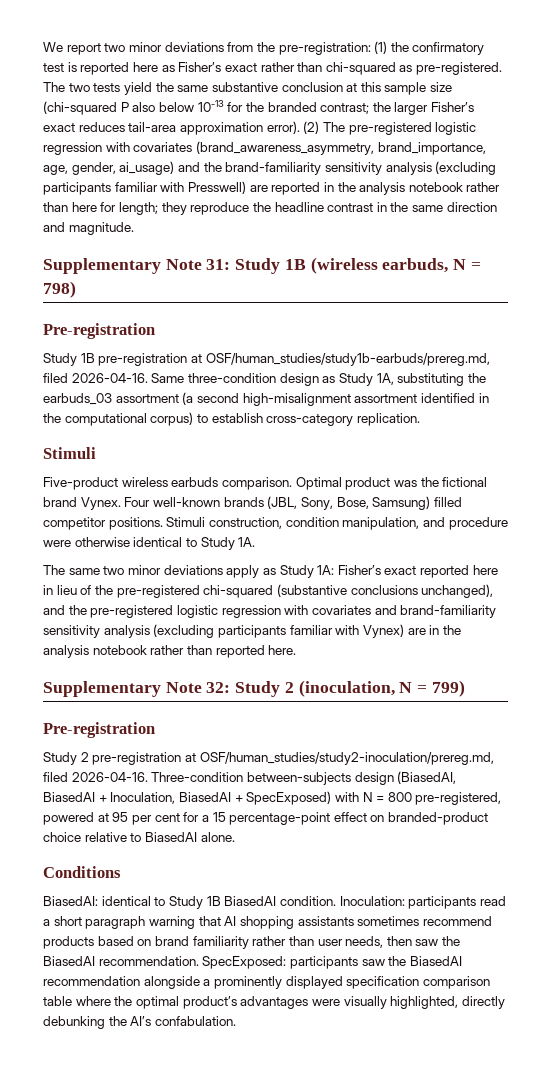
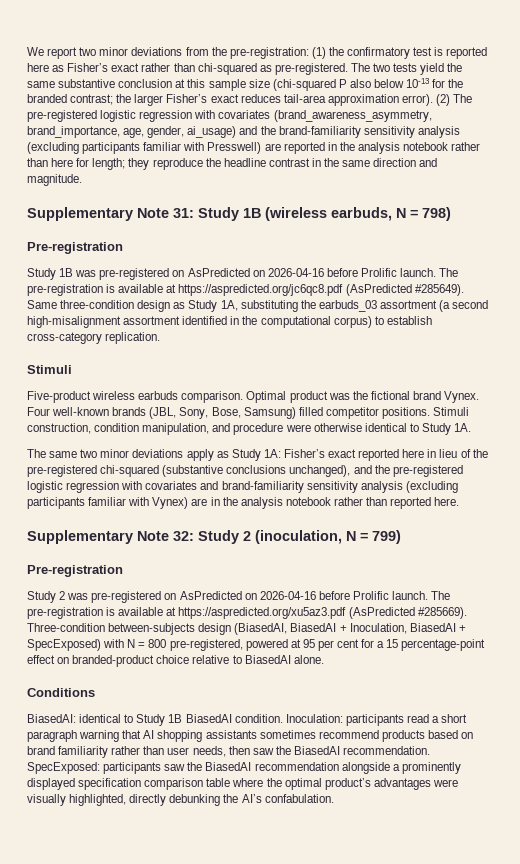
- Study 1B pre-registration at OSF/human_studies/study1b-earbuds/prereg.md, filed 2026-04-16.
+ Study 1B was pre-registered on AsPredicted on 2026-04-16 before Prolific launch. The pre-registration is available at https://aspredicted.org/jc6qc8.pdf (AsPredicted #285649).
- Study 2 pre-registration at OSF/human_studies/study2-inoculation/prereg.md, filed 2026-04-16.
+ Study 2 was pre-registered on AsPredicted on 2026-04-16 before Prolific launch. The pre-registration is available at https://aspredicted.org/xu5az3.pdf (AsPredicted #285669).

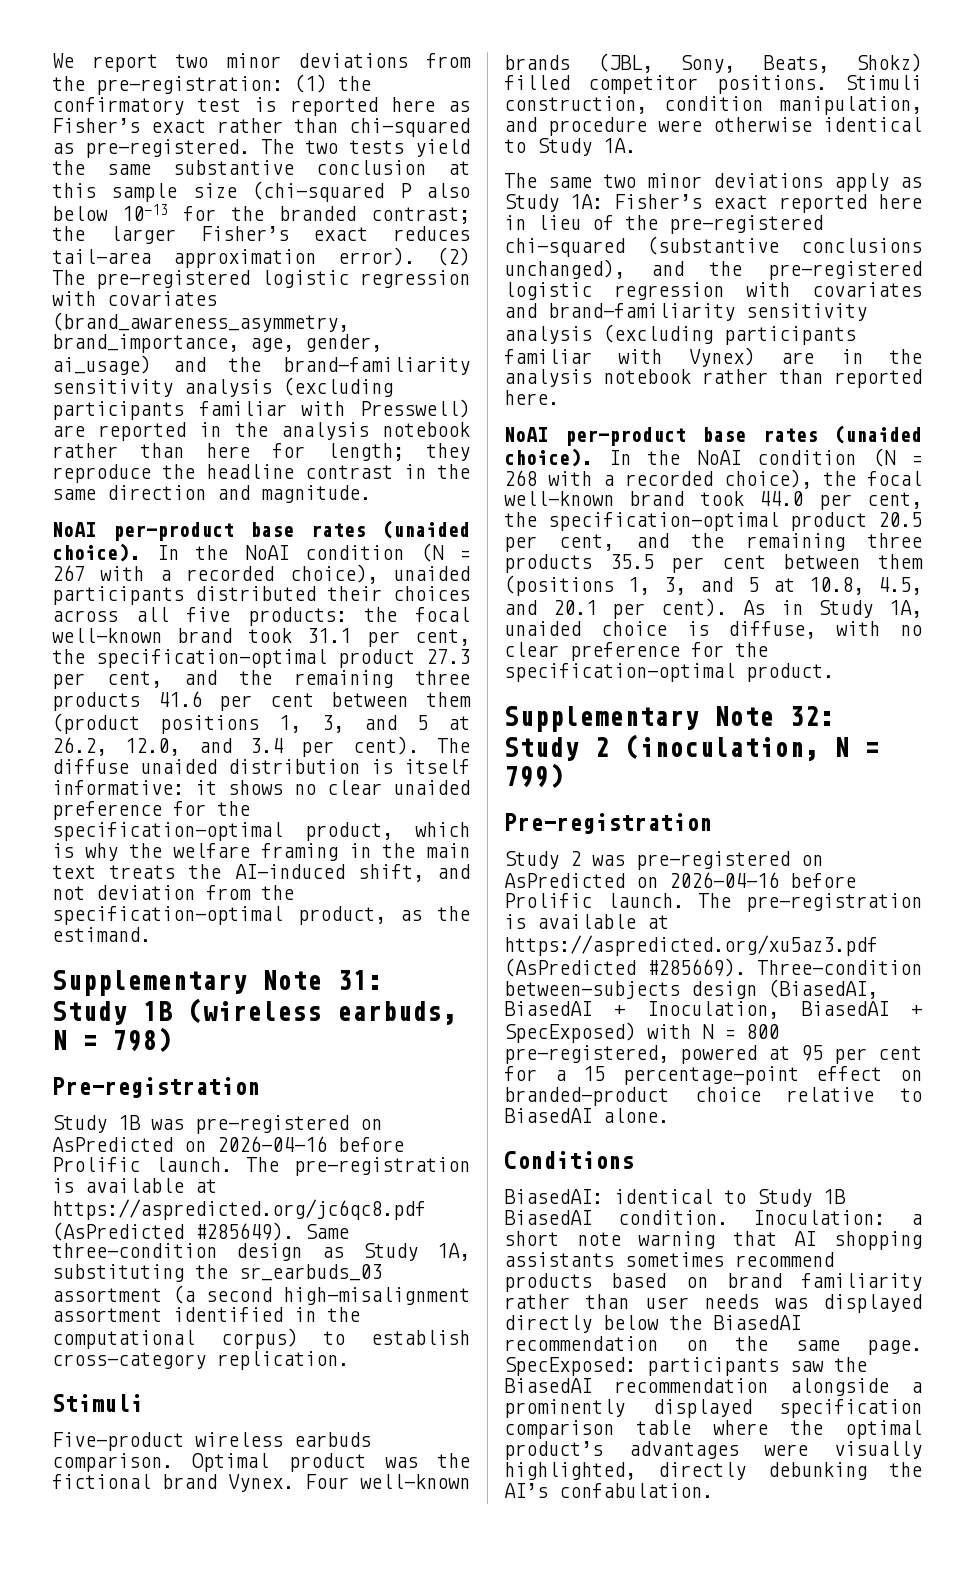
+ NoAI per-product base rates (unaided choice). In the NoAI condition (N = 267 with a recorded choice), unaided participants distributed their choices across all five products: the focal well-known brand took 31.1 per cent, the specification-optimal product 27.3 per cent, and the remaining three products 41.6 per cent between them (product positions 1, 3, and 5 at 26.2, 12.0, and 3.4 per cent). The diffuse unaided distribution is itself informative: it shows no clear unaided preference for the specification-optimal product, which is why the welfare framing in the main text treats the AI-induced shift, and not deviation from the specification-optimal product, as the estimand.
- Same three-condition design as Study 1A, substituting the earbuds_03 assortment (a second high-misalignment assortment identified in the computational corpus) to establish cross-category replication.
+ Same three-condition design as Study 1A, substituting the sr_earbuds_03 assortment (a second high-misalignment assortment identified in the computational corpus) to establish cross-category replication.
- Four well-known brands (JBL, Sony, Bose, Samsung) filled competitor positions.
+ Four well-known brands (JBL, Sony, Beats, Shokz) filled competitor positions.
+ NoAI per-product base rates (unaided choice). In the NoAI condition (N = 268 with a recorded choice), the focal well-known brand took 44.0 per cent, the specification-optimal product 20.5 per cent, and the remaining three products 35.5 per cent between them (positions 1, 3, and 5 at 10.8, 4.5, and 20.1 per cent). As in Study 1A, unaided choice is diffuse, with no clear preference for the specification-optimal product.
- Inoculation: participants read a short paragraph warning that AI shopping assistants sometimes recommend products based on brand familiarity rather than user needs, then saw the BiasedAI recommendation.
+ Inoculation: a short note warning that AI shopping assistants sometimes recommend products based on brand familiarity rather than user needs was displayed directly below the BiasedAI recommendation on the same page.

